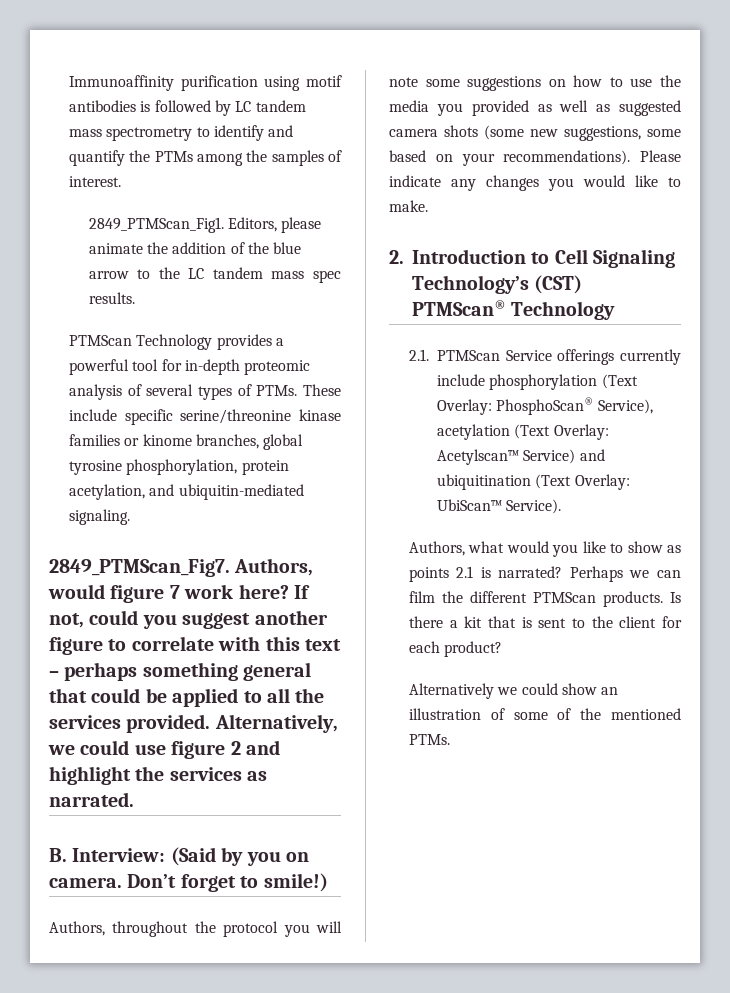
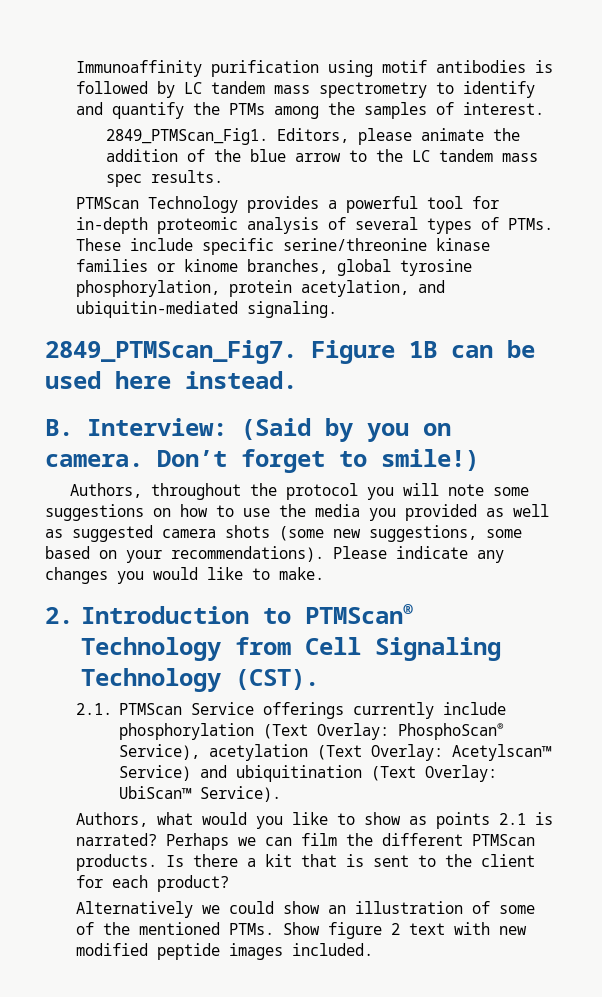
- Authors, would figure 7 work here? If not, could you suggest another figure to correlate with this text – perhaps something general that could be applied to all the services provided. Alternatively, we could use figure 2 and highlight the services as narrated.
+ Figure 1B can be used here instead.
- 2. Introduction to Cell Signaling Technology’s (CST) PTMScan® Technology
+ 2. Introduction to PTMScan® Technology from Cell Signaling Technology (CST).
+ Show figure 2 text with new modified peptide images included.

